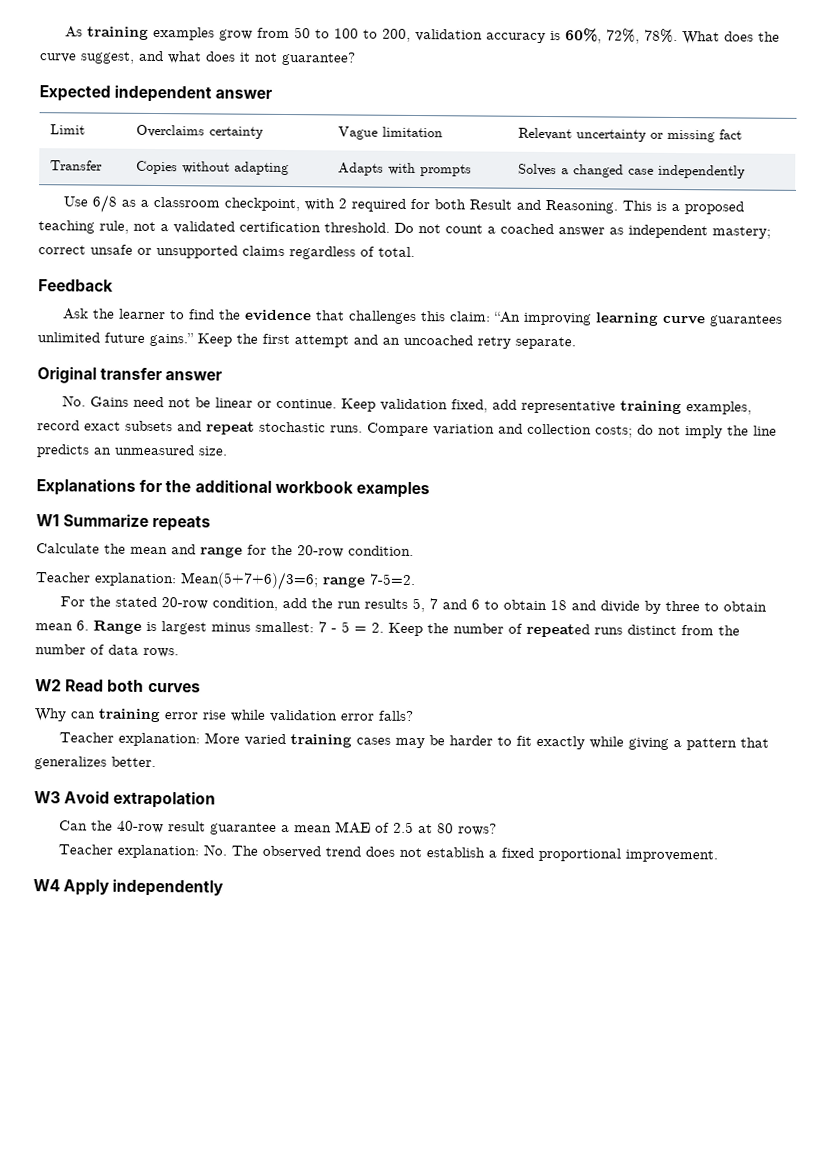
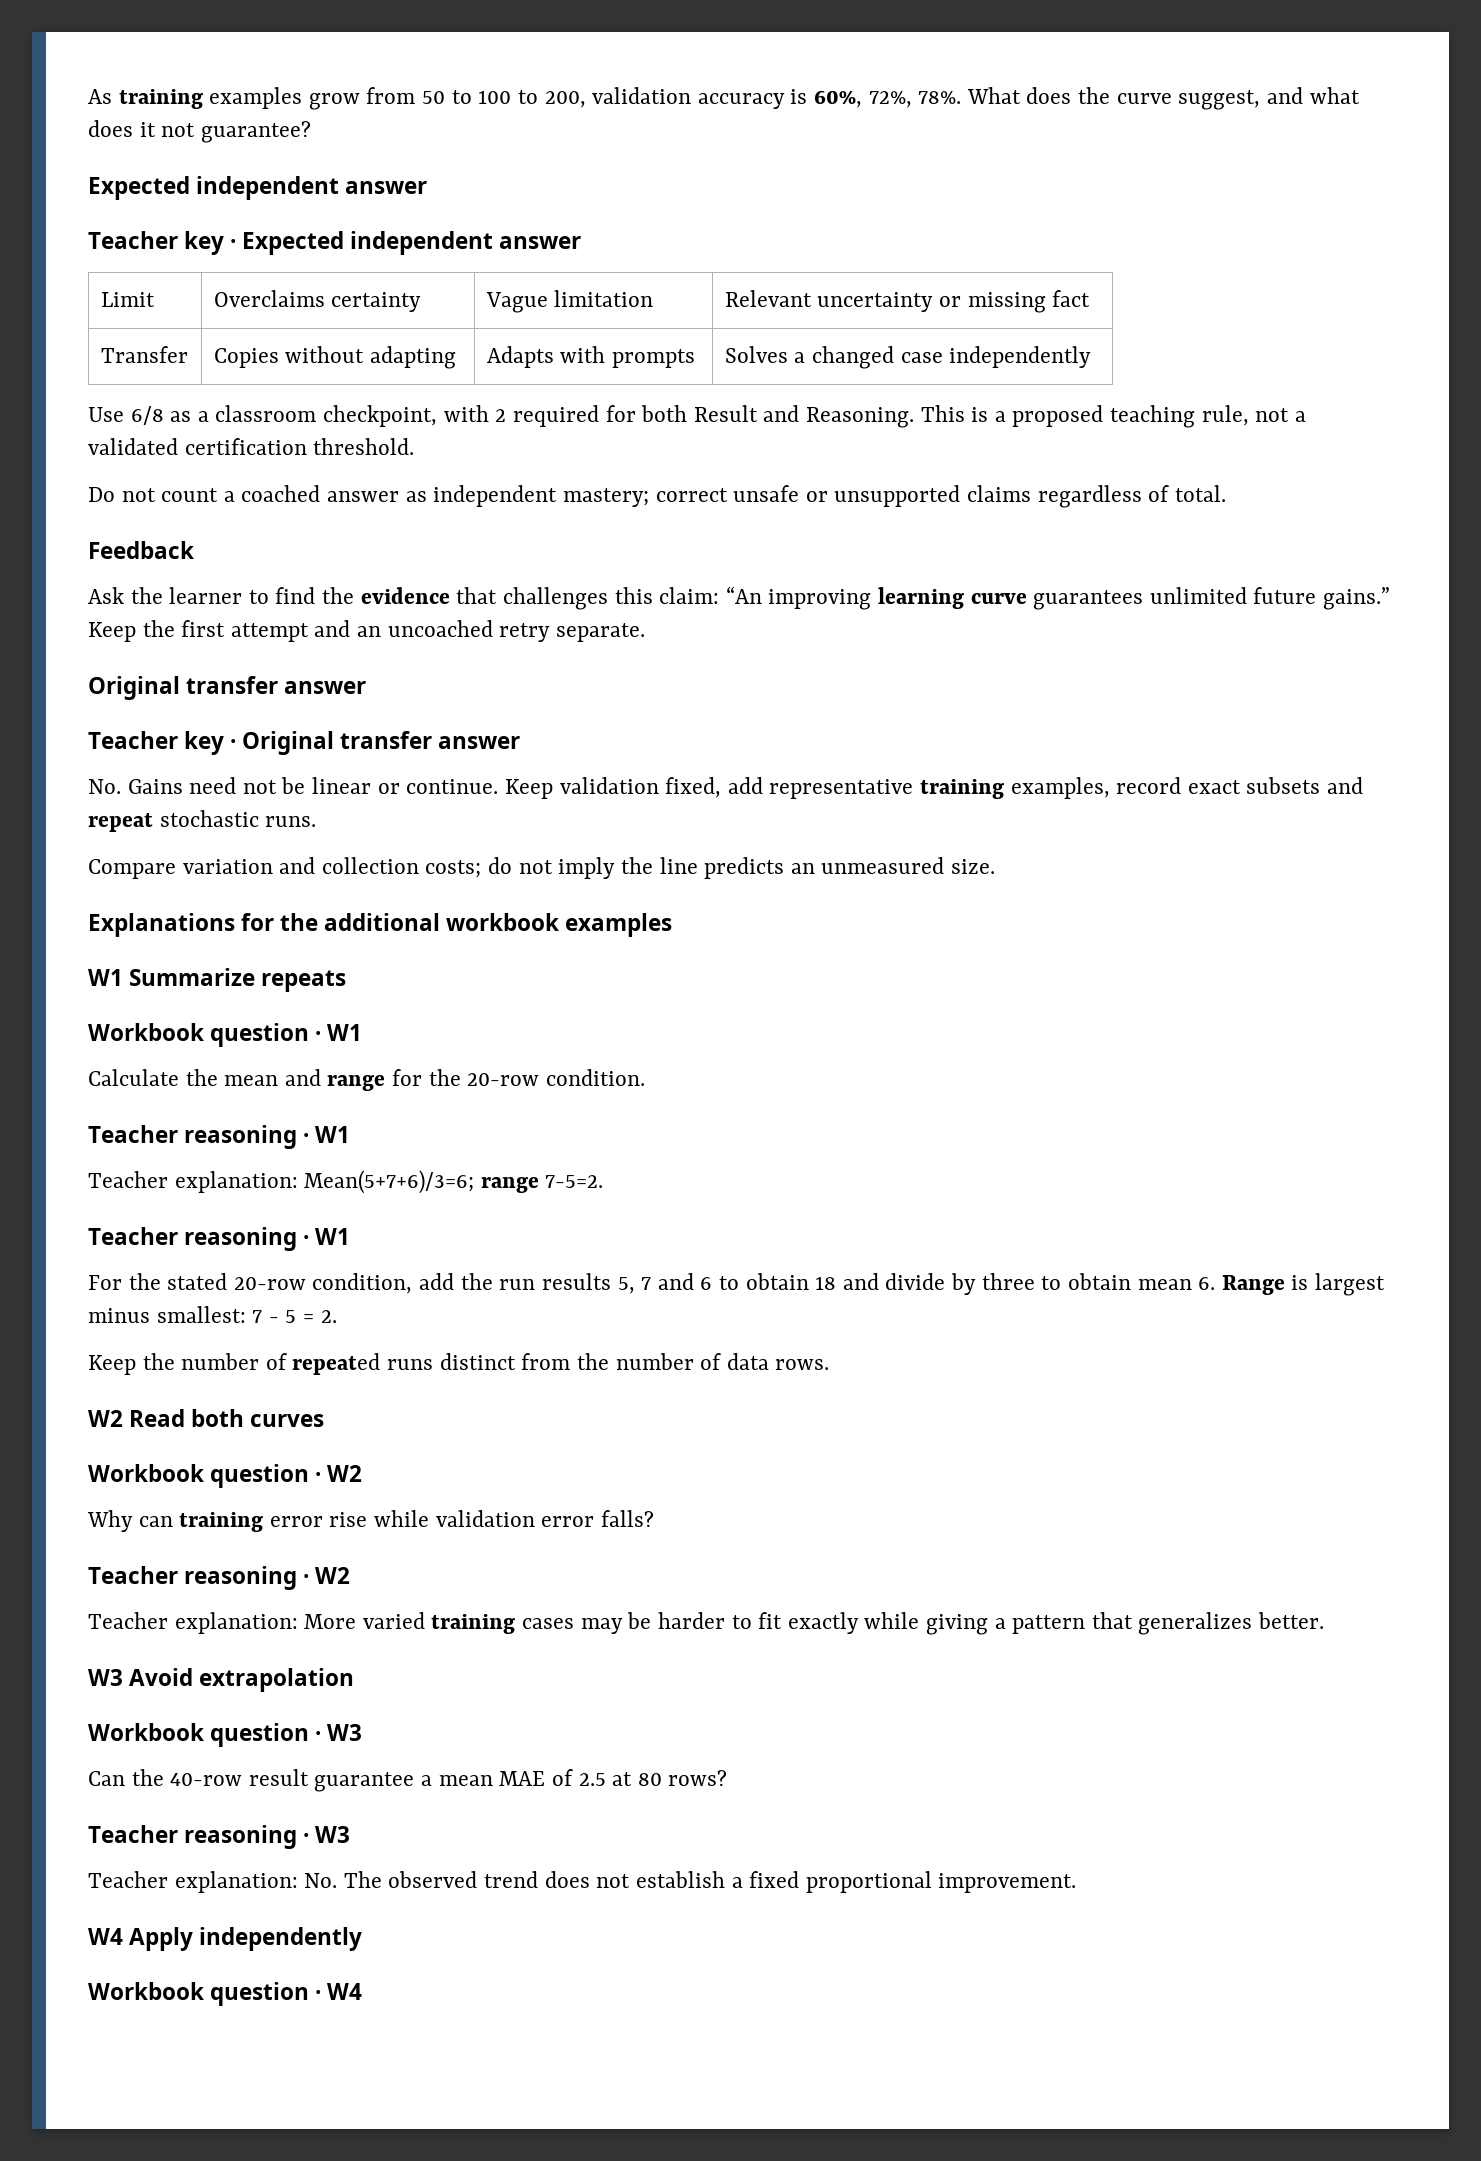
+ Teacher key · Expected independent answer
- This is a proposed teaching rule, not a validated certification threshold. Do not count a coached answer as independent mastery; correct unsafe or unsupported claims regardless of total.
+ This is a proposed teaching rule, not a validated certification threshold.
+ Do not count a coached answer as independent mastery; correct unsafe or unsupported claims regardless of total.
+ Teacher key · Original transfer answer
- Keep validation fixed, add representative training examples, record exact subsets and repeat stochastic runs. Compare variation and collection costs; do not imply the line predicts an unmeasured size.
+ Keep validation fixed, add representative training examples, record exact subsets and repeat stochastic runs.
+ Compare variation and collection costs; do not imply the line predicts an unmeasured size.
+ Workbook question · W1
  Calculate the mean and range for the 20-row condition.
+ Teacher reasoning · W1
  Teacher explanation: Mean(5+7+6)/3=6; range 7-5=2.
+ Teacher reasoning · W1
- For the stated 20-row condition, add the run results 5, 7 and 6 to obtain 18 and divide by three to obtain mean 6. Range is largest minus smallest: 7 - 5 = 2. Keep the number of repeated runs distinct from the number of data rows.
+ For the stated 20-row condition, add the run results 5, 7 and 6 to obtain 18 and divide by three to obtain mean 6. Range is largest minus smallest: 7 - 5 = 2.
+ Keep the number of repeated runs distinct from the number of data rows.
+ Workbook question · W2
+ Teacher reasoning · W2
+ Workbook question · W3
+ Teacher reasoning · W3
+ Workbook question · W4

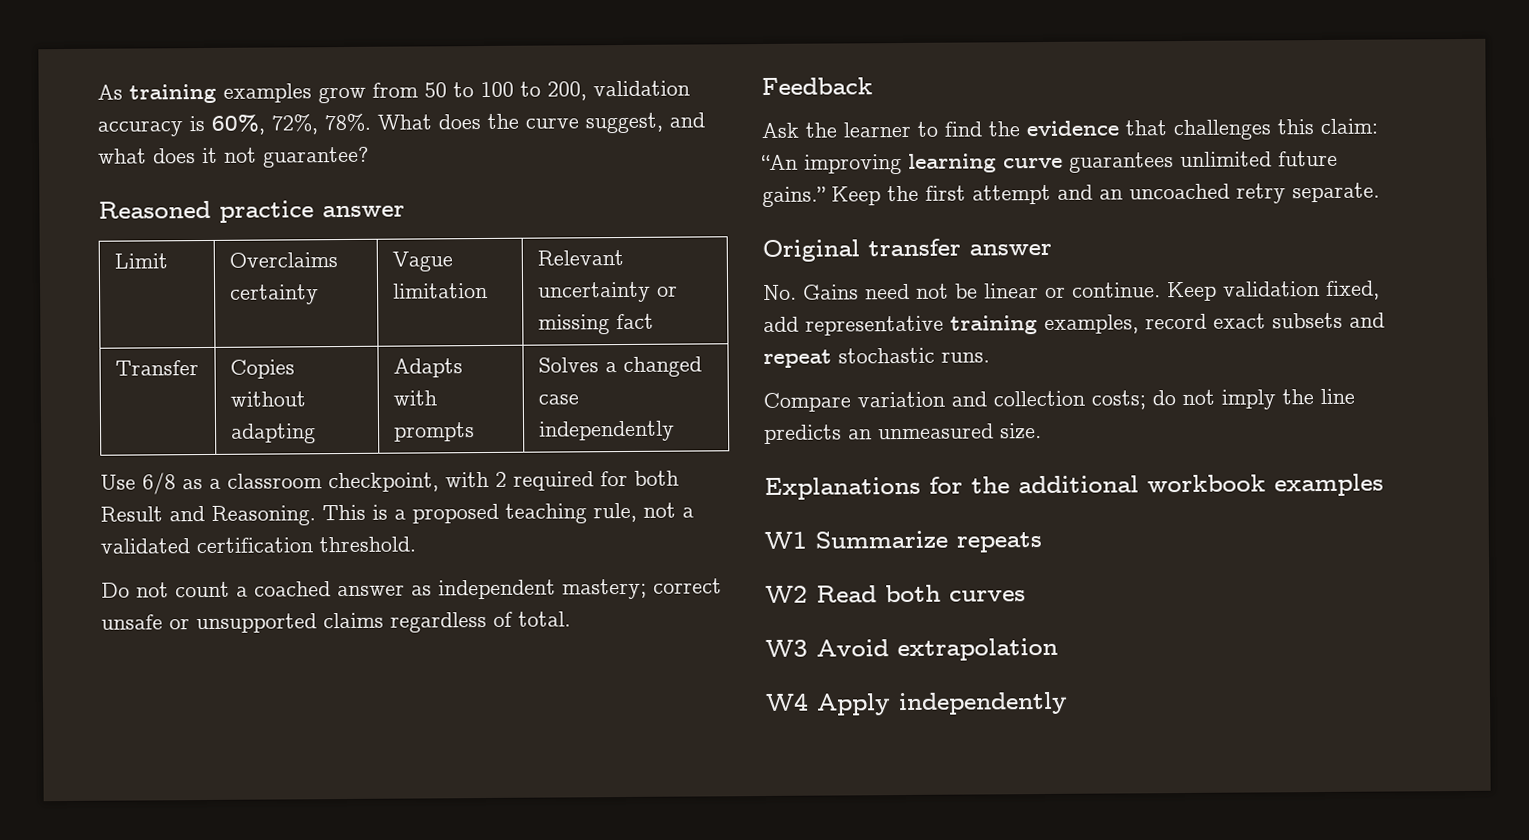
  What does the curve suggest, and what does it not guarantee?
- Expected independent answer
- Teacher key · Expected independent answer
+ Reasoned practice answer
- Teacher key · Original transfer answer
- Workbook question · W1
- Calculate the mean and range for the 20-row condition.
- Teacher reasoning · W1
- Teacher explanation: Mean(5+7+6)/3=6; range 7-5=2.
- Teacher reasoning · W1
- For the stated 20-row condition, add the run results 5, 7 and 6 to obtain 18 and divide by three to obtain mean 6. Range is largest minus smallest: 7 - 5 = 2.
- Keep the number of repeated runs distinct from the number of data rows.
  W2 Read both curves
- Workbook question · W2
- Why can training error rise while validation error falls?
- Teacher reasoning · W2
- Teacher explanation: More varied training cases may be harder to fit exactly while giving a pattern that generalizes better.
  W3 Avoid extrapolation
- Workbook question · W3
- Can the 40-row result guarantee a mean MAE of 2.5 at 80 rows?
- Teacher reasoning · W3
- Teacher explanation: No. The observed trend does not establish a fixed proportional improvement.
- Workbook question · W4

